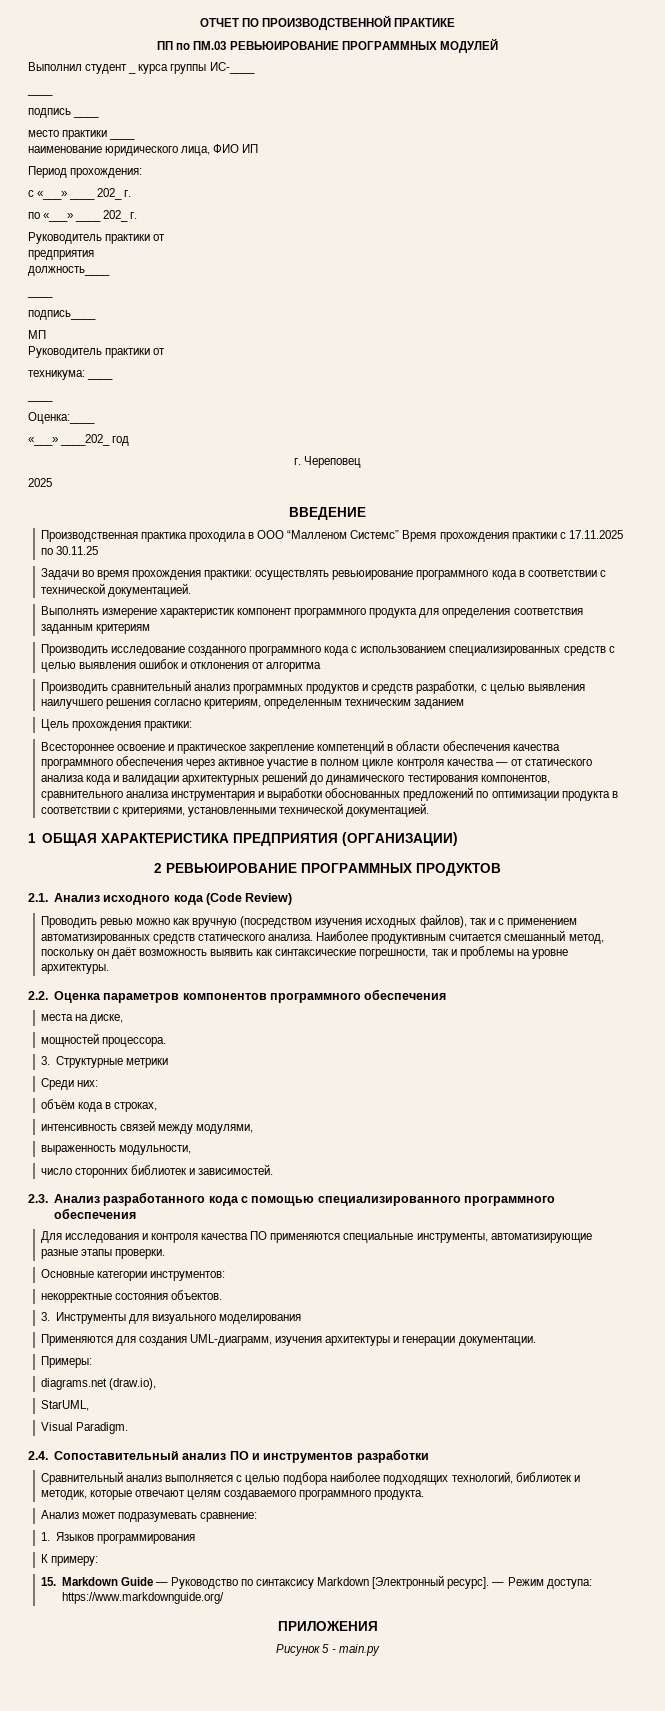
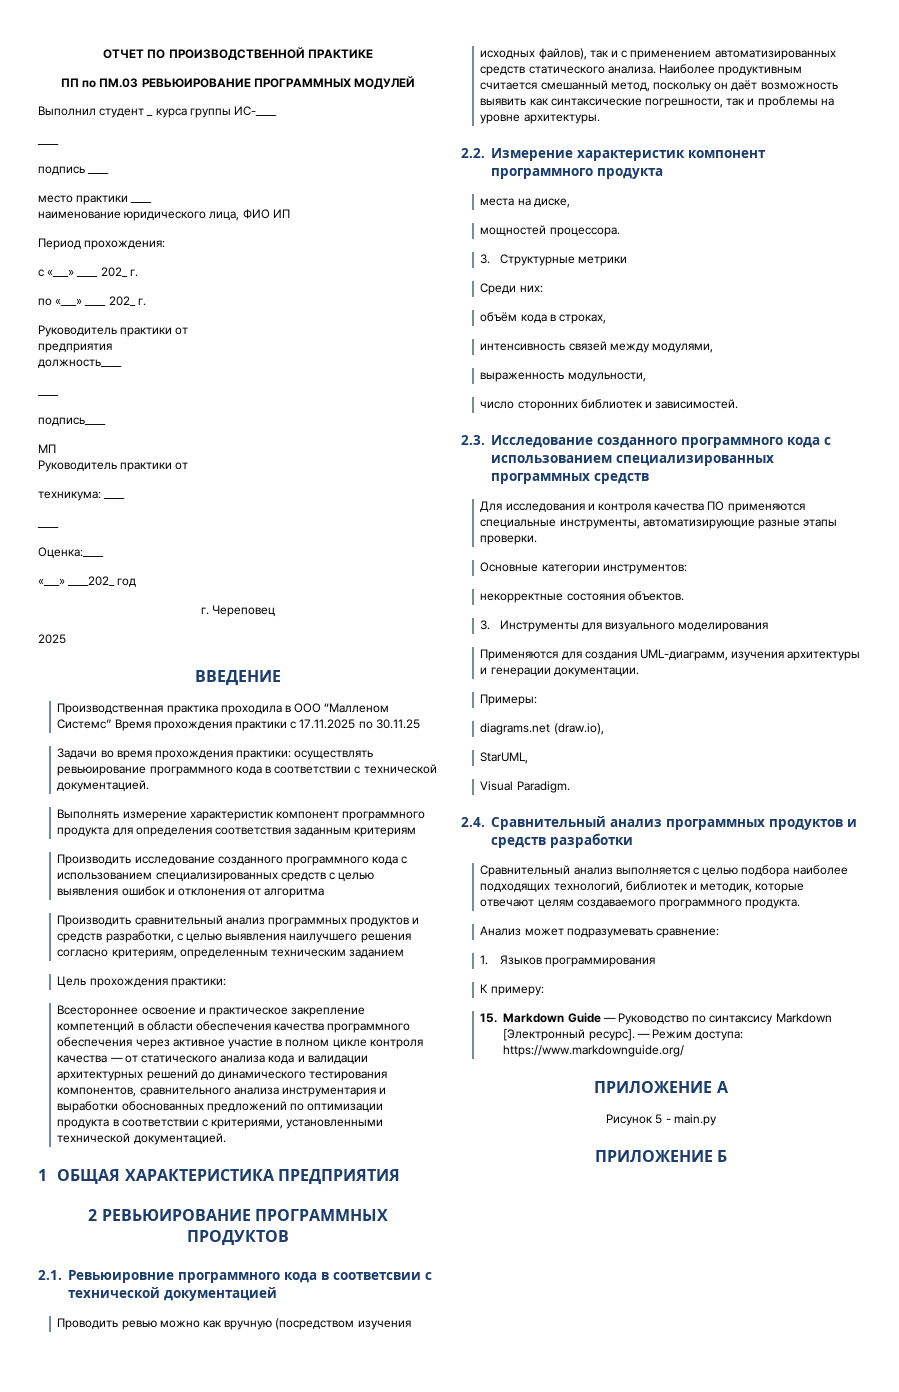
- 1 ОБЩАЯ ХАРАКТЕРИСТИКА ПРЕДПРИЯТИЯ (ОРГАНИЗАЦИИ)
+ 1 ОБЩАЯ ХАРАКТЕРИСТИКА ПРЕДПРИЯТИЯ
- 2.1. Анализ исходного кода (Code Review)
+ 2.1. Ревьюировние программного кода в соответсвии с технической документацией
- 2.2. Оценка параметров компонентов программного обеспечения
+ 2.2. Измерение характеристик компонент программного продукта
- 2.3. Анализ разработанного кода с помощью специализированного программного обеспечения
+ 2.3. Исследование созданного программного кода с использованием специализированных программных средств
- 2.4. Сопоставительный анализ ПО и инструментов разработки
+ 2.4. Сравнительный анализ программных продуктов и средств разработки
- ПРИЛОЖЕНИЯ
+ ПРИЛОЖЕНИЕ А
+ ПРИЛОЖЕНИЕ Б

